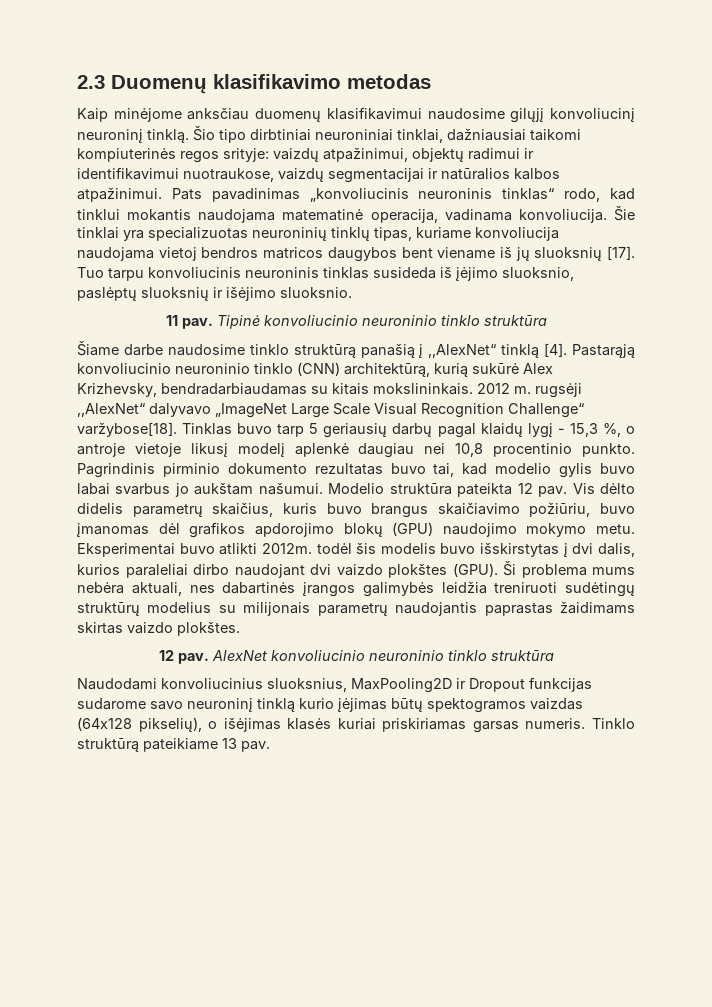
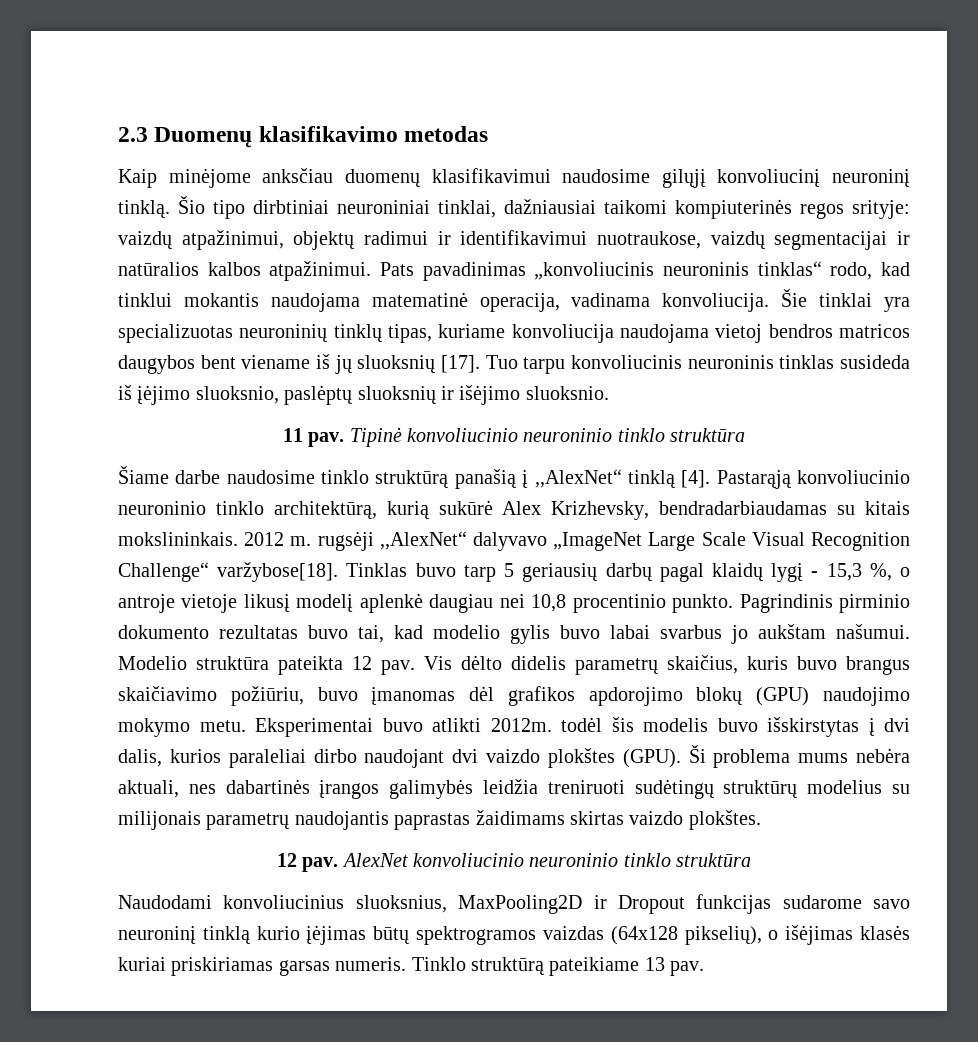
- Pastarąją konvoliucinio neuroninio tinklo (CNN) architektūrą, kurią sukūrė Alex Krizhevsky, bendradarbiaudamas su kitais mokslininkais.
+ Pastarąją konvoliucinio neuroninio tinklo architektūrą, kurią sukūrė Alex Krizhevsky, bendradarbiaudamas su kitais mokslininkais.
- Naudodami konvoliucinius sluoksnius, MaxPooling2D ir Dropout funkcijas sudarome savo neuroninį tinklą kurio įėjimas būtų spektogramos vaizdas (64x128 pikselių), o išėjimas klasės kuriai priskiriamas garsas numeris.
+ Naudodami konvoliucinius sluoksnius, MaxPooling2D ir Dropout funkcijas sudarome savo neuroninį tinklą kurio įėjimas būtų spektrogramos vaizdas (64x128 pikselių), o išėjimas klasės kuriai priskiriamas garsas numeris.

